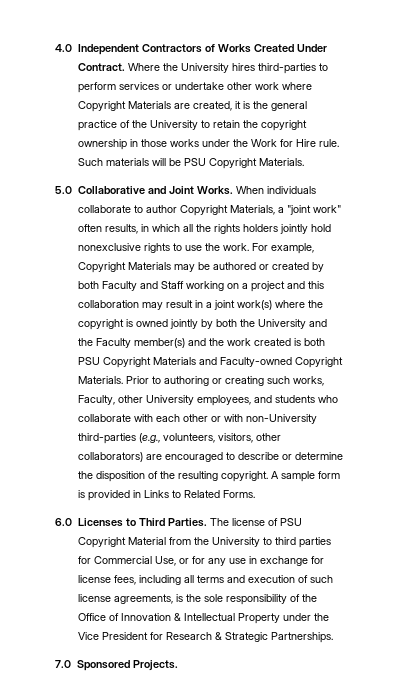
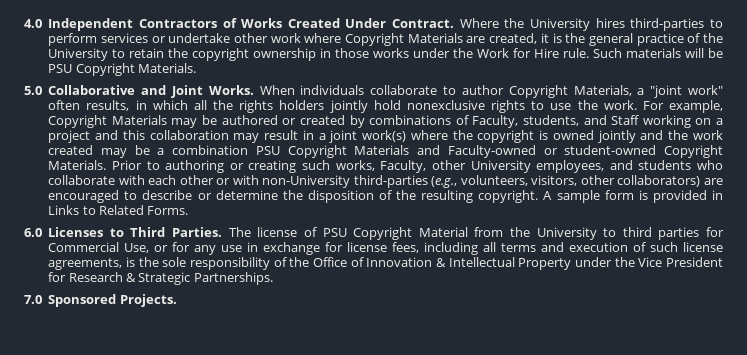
- For example, Copyright Materials may be authored or created by both Faculty and Staff working on a project and this collaboration may result in a joint work(s) where the copyright is owned jointly by both the University and the Faculty member(s) and the work created is both PSU Copyright Materials and Faculty-owned Copyright Materials.
+ For example, Copyright Materials may be authored or created by combinations of Faculty, students, and Staff working on a project and this collaboration may result in a joint work(s) where the copyright is owned jointly and the work created may be a combination PSU Copyright Materials and Faculty-owned or student-owned Copyright Materials.

